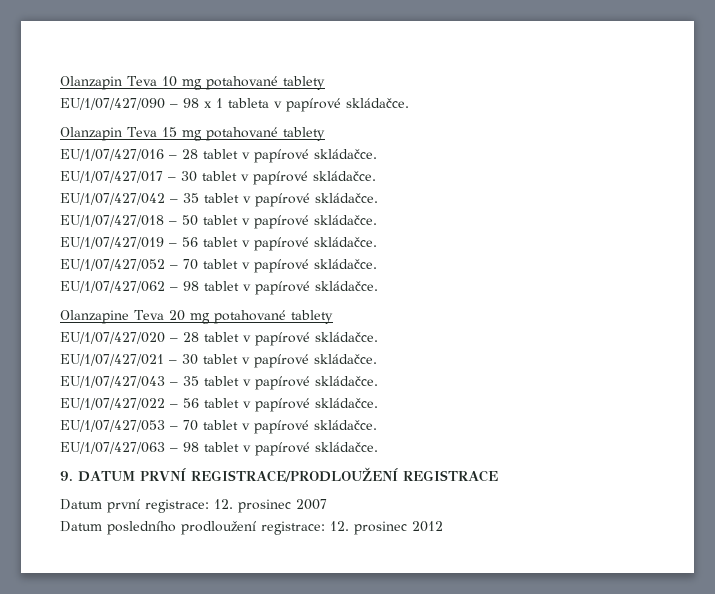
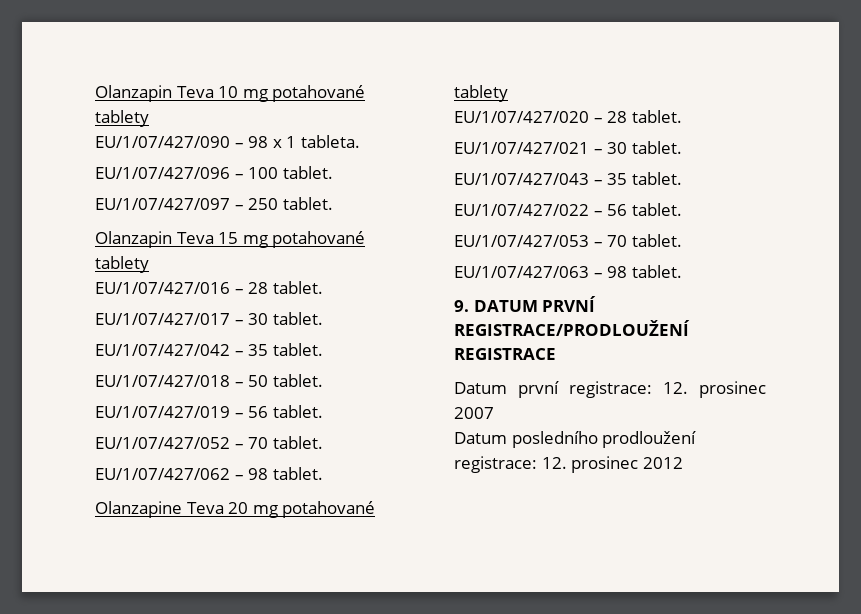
- EU/1/07/427/090 – 98 x 1 tableta v papírové skládačce.
+ EU/1/07/427/090 – 98 x 1 tableta.
+ EU/1/07/427/096 – 100 tablet.
+ EU/1/07/427/097 – 250 tablet.
- EU/1/07/427/016 – 28 tablet v papírové skládačce.
+ EU/1/07/427/016 – 28 tablet.
- EU/1/07/427/017 – 30 tablet v papírové skládačce.
+ EU/1/07/427/017 – 30 tablet.
- EU/1/07/427/042 – 35 tablet v papírové skládačce.
+ EU/1/07/427/042 – 35 tablet.
- EU/1/07/427/018 – 50 tablet v papírové skládačce.
+ EU/1/07/427/018 – 50 tablet.
- EU/1/07/427/019 – 56 tablet v papírové skládačce.
+ EU/1/07/427/019 – 56 tablet.
- EU/1/07/427/052 – 70 tablet v papírové skládačce.
+ EU/1/07/427/052 – 70 tablet.
- EU/1/07/427/062 – 98 tablet v papírové skládačce.
+ EU/1/07/427/062 – 98 tablet.
- EU/1/07/427/020 – 28 tablet v papírové skládačce.
+ EU/1/07/427/020 – 28 tablet.
- EU/1/07/427/021 – 30 tablet v papírové skládačce.
+ EU/1/07/427/021 – 30 tablet.
- EU/1/07/427/043 – 35 tablet v papírové skládačce.
+ EU/1/07/427/043 – 35 tablet.
- EU/1/07/427/022 – 56 tablet v papírové skládačce.
+ EU/1/07/427/022 – 56 tablet.
- EU/1/07/427/053 – 70 tablet v papírové skládačce.
+ EU/1/07/427/053 – 70 tablet.
- EU/1/07/427/063 – 98 tablet v papírové skládačce.
+ EU/1/07/427/063 – 98 tablet.

